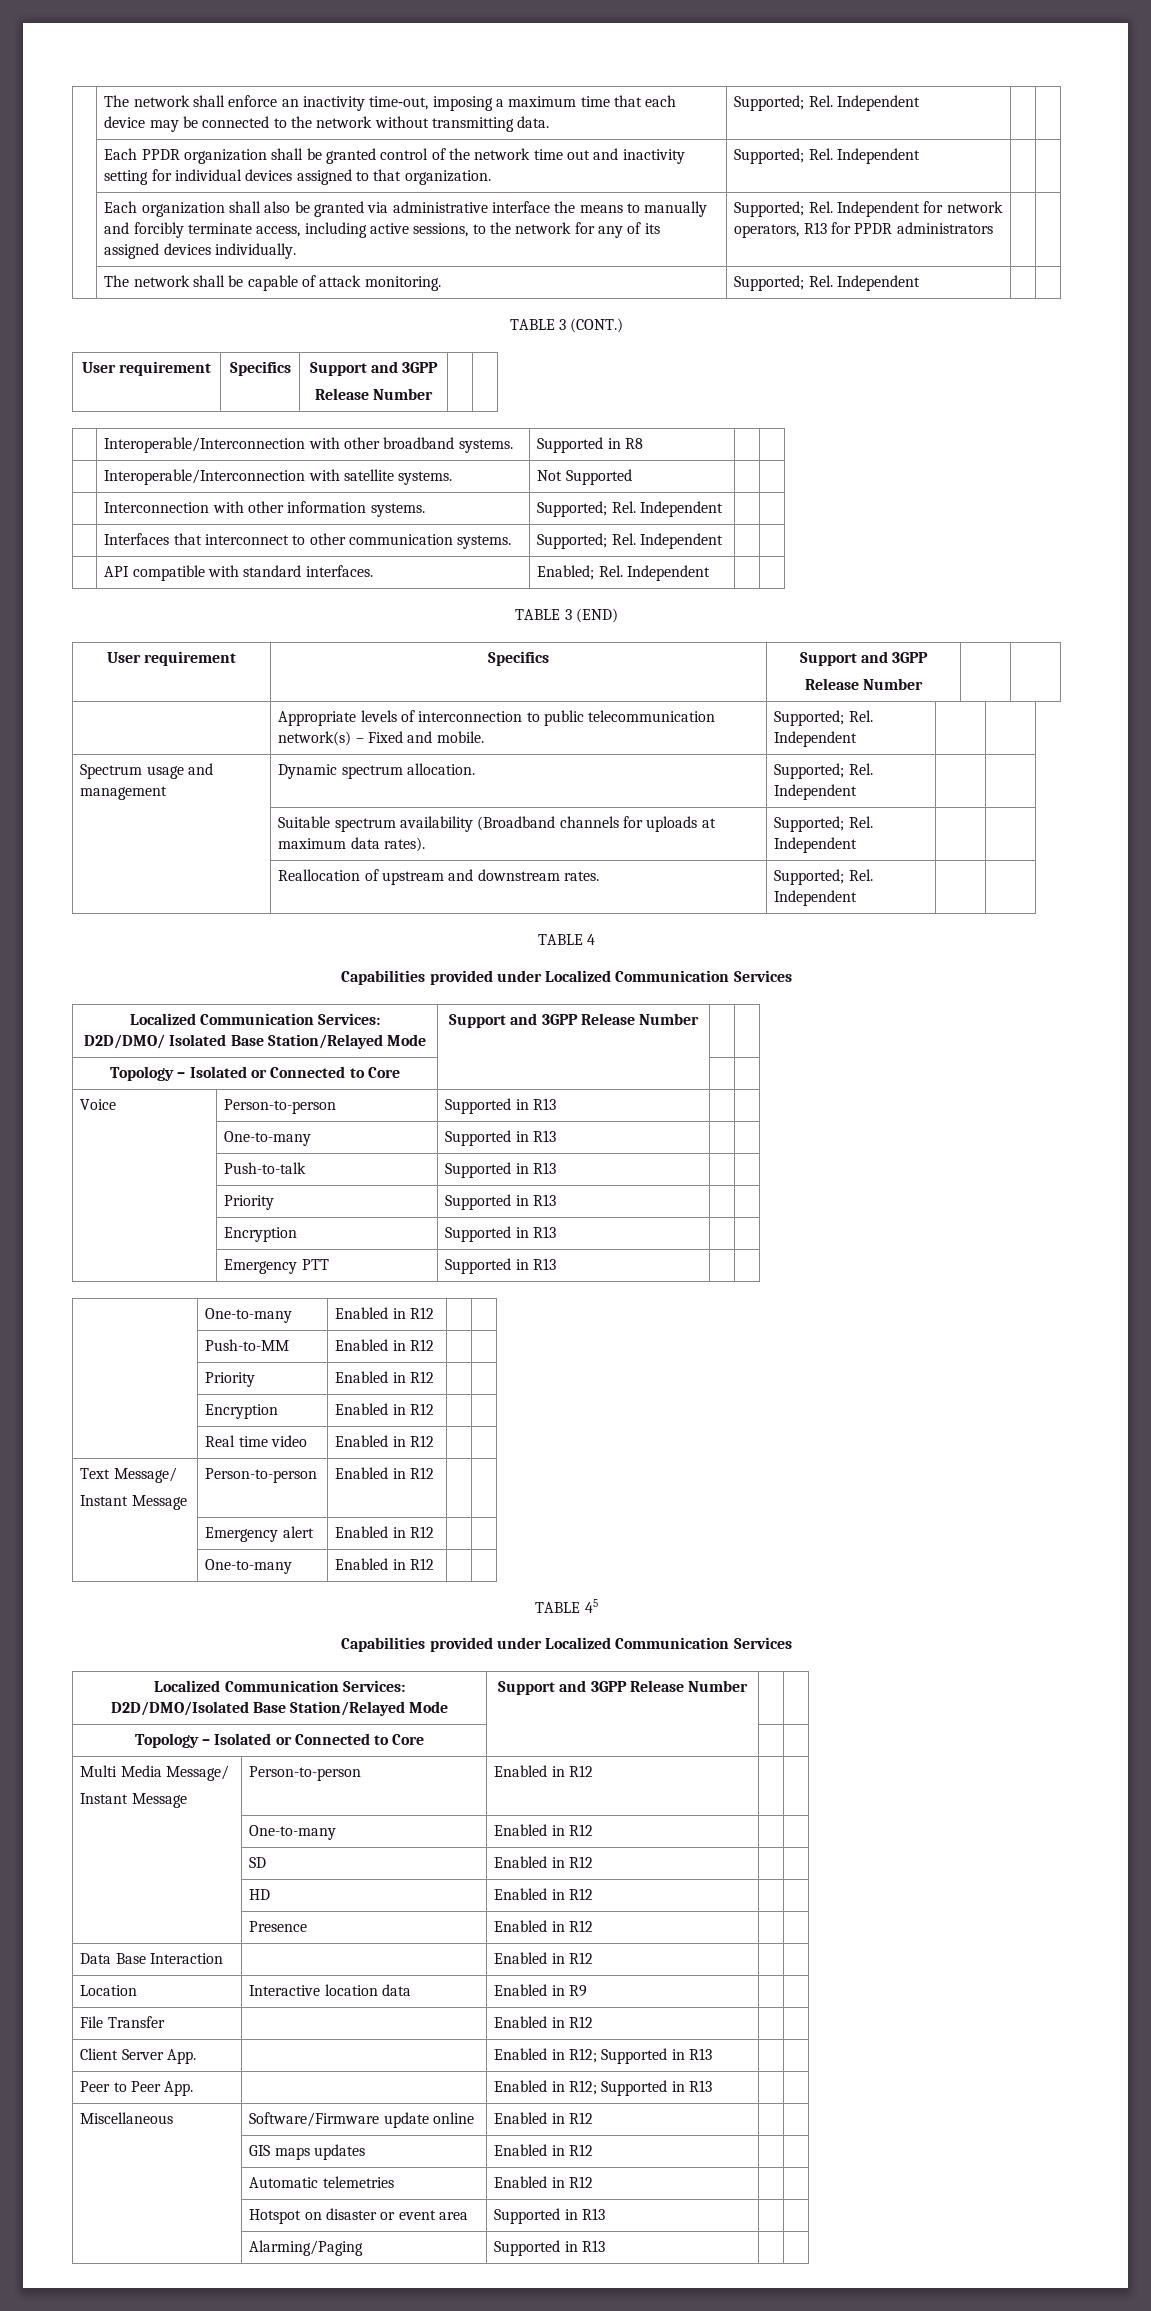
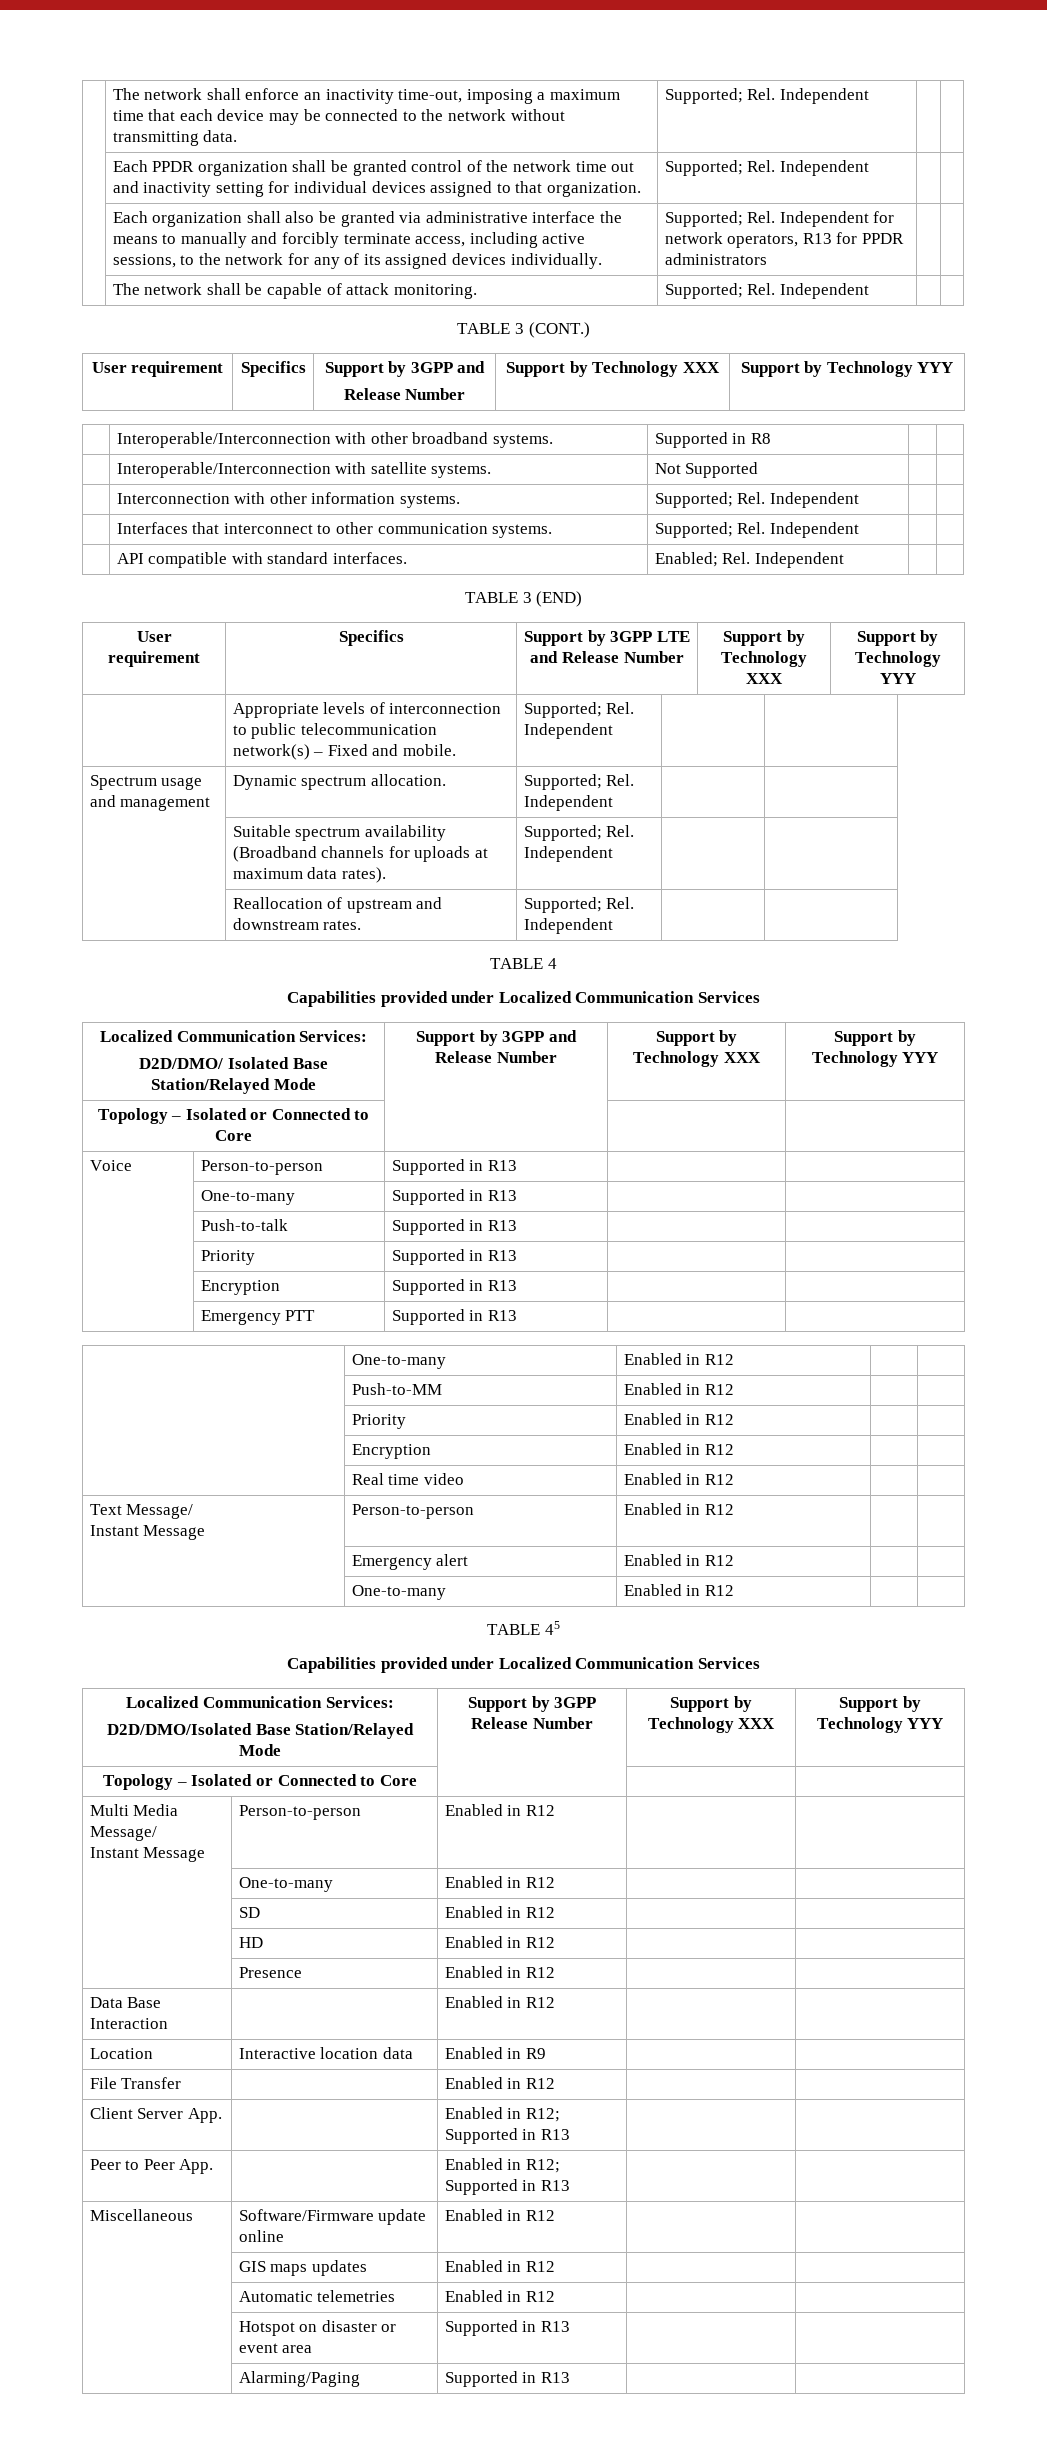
  TABLE 3 (CONT.)
- User requirement | Specifics | Support and 3GPP
- Release Number | |
+ User requirement | Specifics | Support by 3GPP and
+ Release Number | Support by Technology XXX | Support by Technology YYY
  TABLE 3 (END)
- User requirement | Specifics | Support and 3GPP
- Release Number | |
+ User requirement | Specifics | Support by 3GPP LTE and Release Number | Support by Technology XXX | Support by Technology YYY
  TABLE 4
  Capabilities provided under Localized Communication Services
  Localized Communication Services:
- D2D/DMO/ Isolated Base Station/Relayed Mode | Support and 3GPP Release Number | |
+ D2D/DMO/ Isolated Base Station/Relayed Mode | Support by 3GPP and Release Number | Support by Technology XXX | Support by Technology YYY
  TABLE 45
  Capabilities provided under Localized Communication Services
  Localized Communication Services:
- D2D/DMO/Isolated Base Station/Relayed Mode | Support and 3GPP Release Number | |
+ D2D/DMO/Isolated Base Station/Relayed Mode | Support by 3GPP Release Number | Support by Technology XXX | Support by Technology YYY

